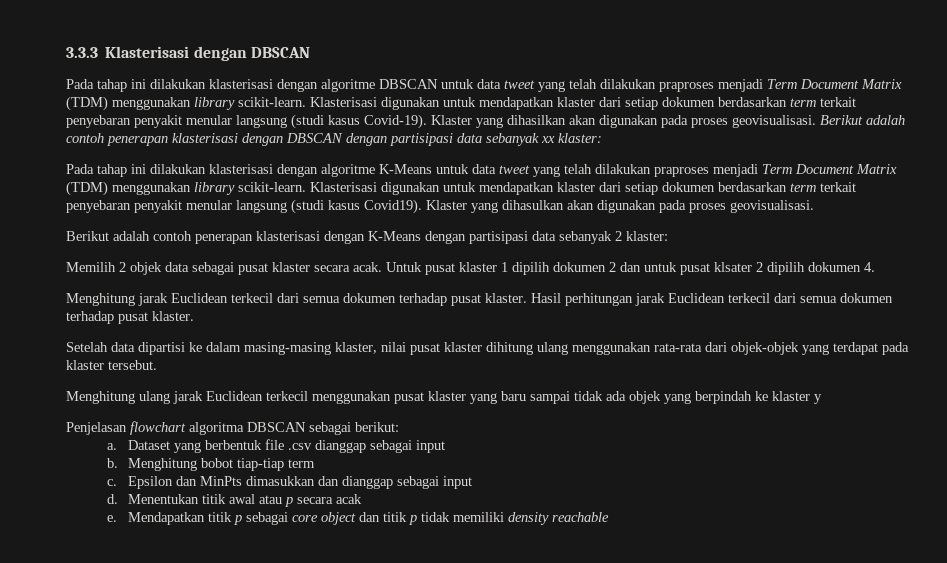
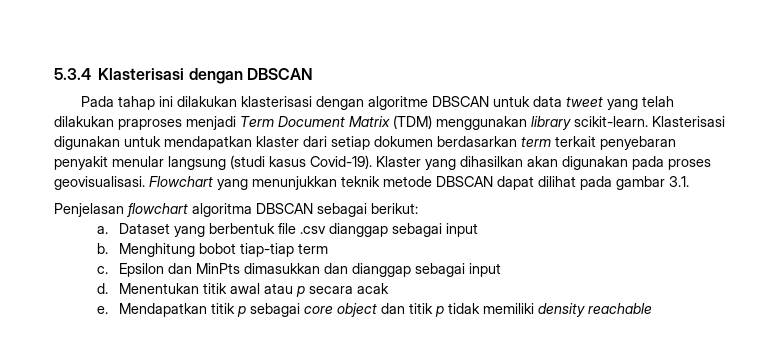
- 3.3.3 Klasterisasi dengan DBSCAN
+ 5.3.4 Klasterisasi dengan DBSCAN
- Berikut adalah contoh penerapan klasterisasi dengan DBSCAN dengan partisipasi data sebanyak xx klaster:
- Pada tahap ini dilakukan klasterisasi dengan algoritme K-Means untuk data tweet yang telah dilakukan praproses menjadi Term Document Matrix (TDM) menggunakan library scikit-learn. Klasterisasi digunakan untuk mendapatkan klaster dari setiap dokumen berdasarkan term terkait penyebaran penyakit menular langsung (studi kasus Covid19). Klaster yang dihasulkan akan digunakan pada proses geovisualisasi.
- Berikut adalah contoh penerapan klasterisasi dengan K-Means dengan partisipasi data sebanyak 2 klaster:
- Memilih 2 objek data sebagai pusat klaster secara acak. Untuk pusat klaster 1 dipilih dokumen 2 dan untuk pusat klsater 2 dipilih dokumen 4.
- Menghitung jarak Euclidean terkecil dari semua dokumen terhadap pusat klaster. Hasil perhitungan jarak Euclidean terkecil dari semua dokumen terhadap pusat klaster.
- Setelah data dipartisi ke dalam masing-masing klaster, nilai pusat klaster dihitung ulang menggunakan rata-rata dari objek-objek yang terdapat pada klaster tersebut.
- Menghitung ulang jarak Euclidean terkecil menggunakan pusat klaster yang baru sampai tidak ada objek yang berpindah ke klaster y
+ Flowchart yang menunjukkan teknik metode DBSCAN dapat dilihat pada gambar 3.1.

